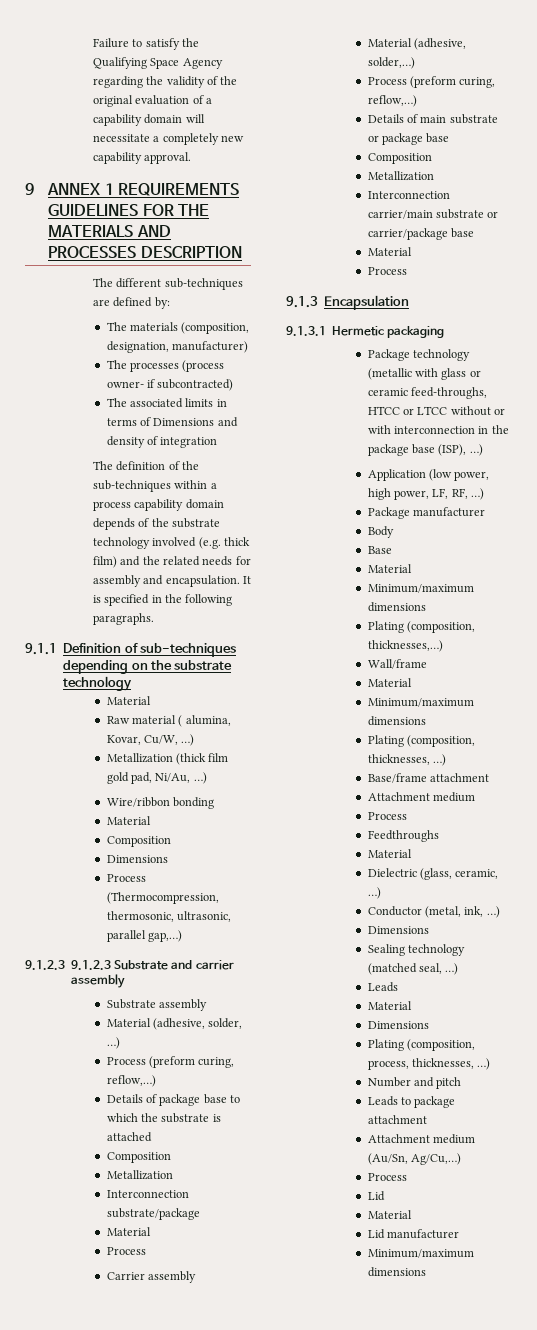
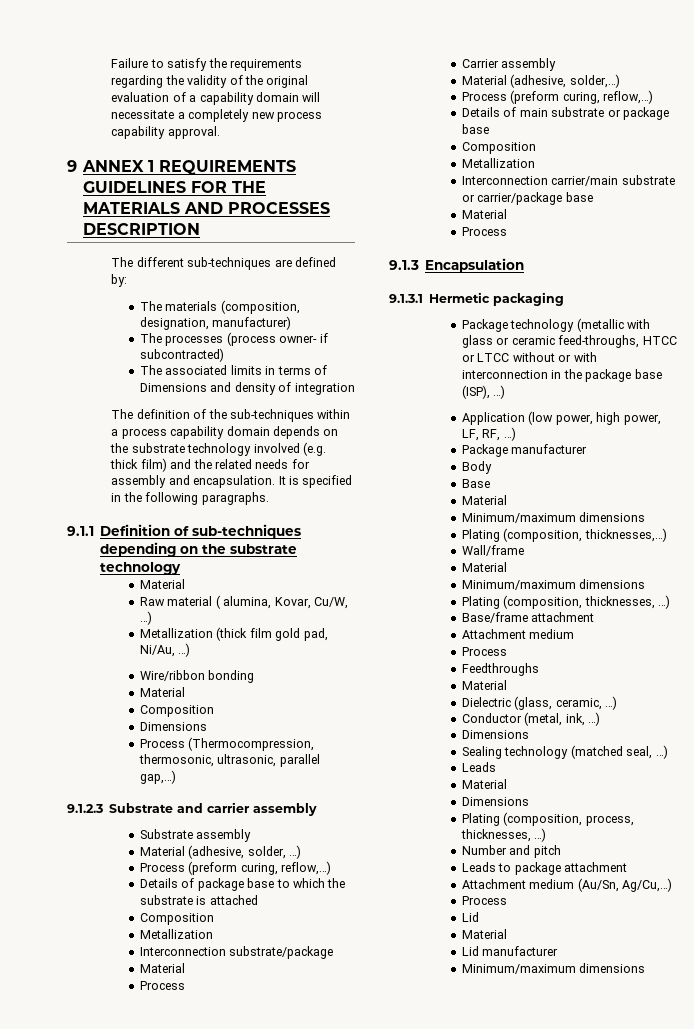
- Failure to satisfy the Qualifying Space Agency regarding the validity of the original evaluation of a capability domain will necessitate a completely new capability approval.
+ Failure to satisfy the requirements regarding the validity of the original evaluation of a capability domain will necessitate a completely new process capability approval.
- The definition of the sub-techniques within a process capability domain depends of the substrate technology involved (e.g. thick film) and the related needs for assembly and encapsulation.
+ The definition of the sub-techniques within a process capability domain depends on the substrate technology involved (e.g. thick film) and the related needs for assembly and encapsulation.
- 9.1.2.3 9.1.2.3 Substrate and carrier assembly
+ 9.1.2.3 Substrate and carrier assembly

